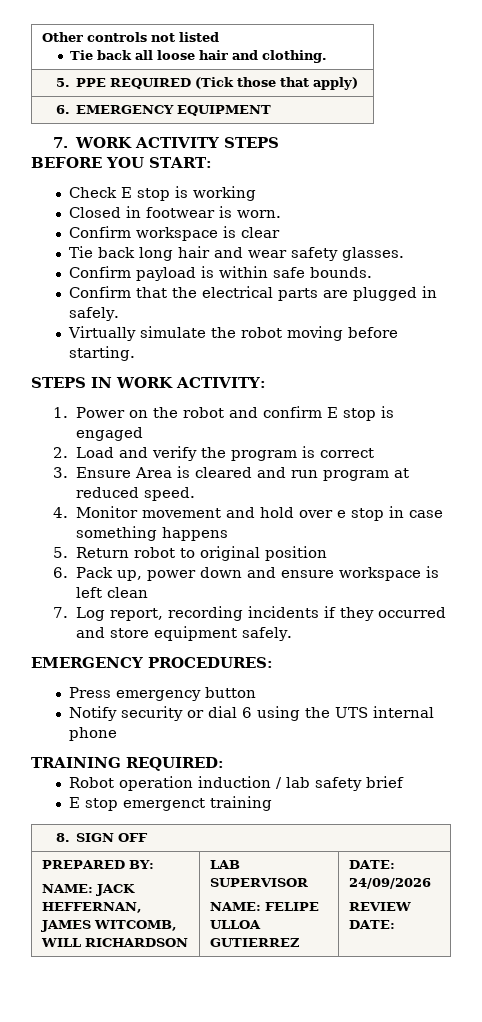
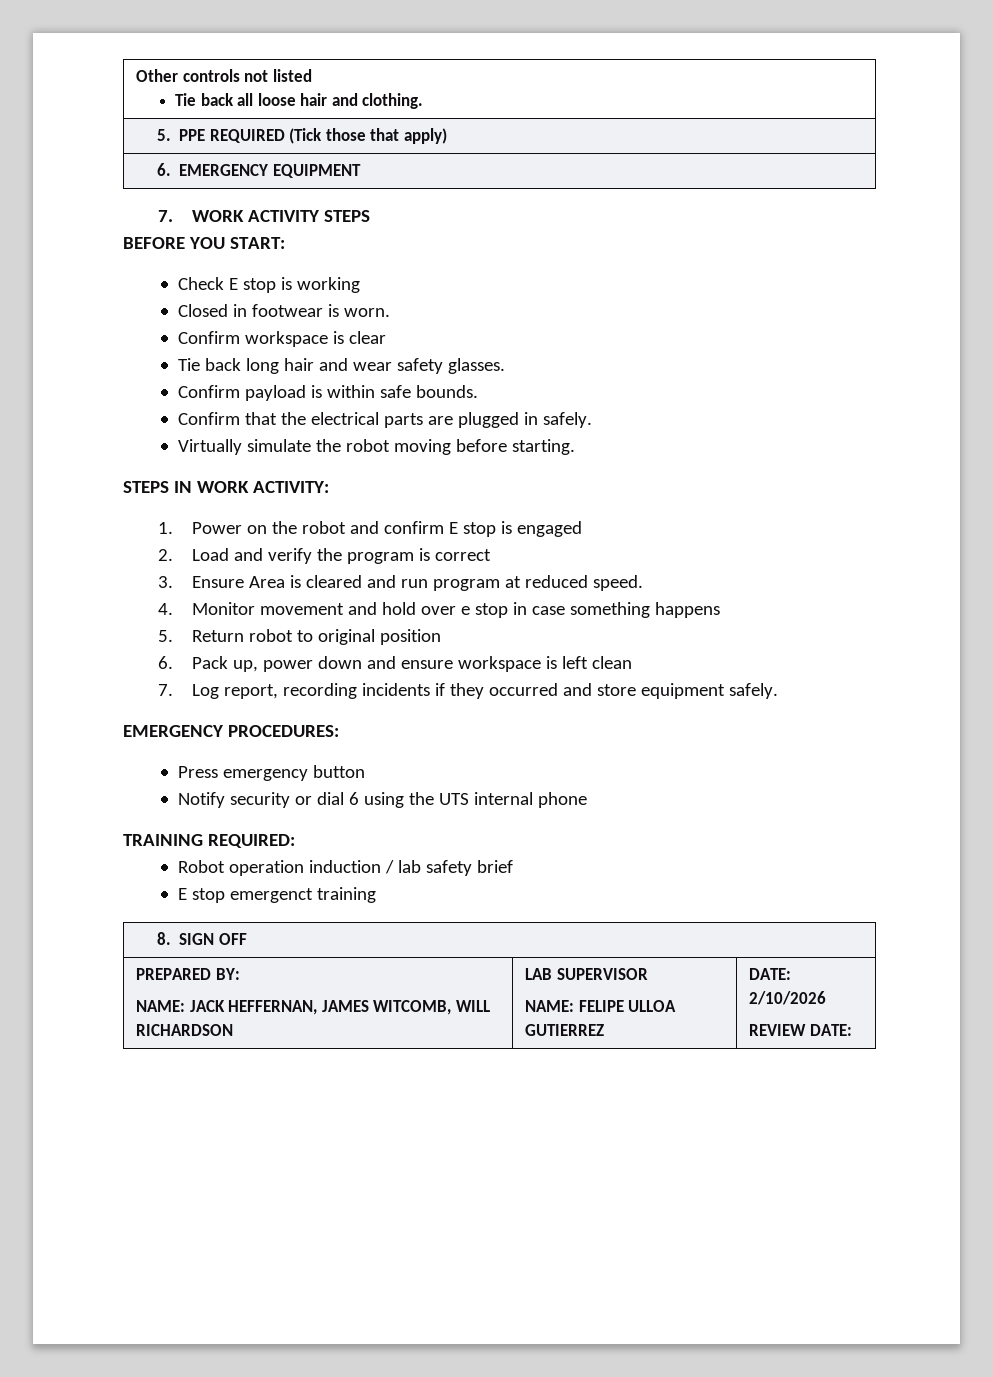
  PREPARED BY:
  NAME: JACK HEFFERNAN, JAMES WITCOMB, WILL RICHARDSON | LAB SUPERVISOR
- NAME: FELIPE ULLOA GUTIERREZ | DATE: 24/09/2026
+ NAME: FELIPE ULLOA GUTIERREZ | DATE: 2/10/2026

